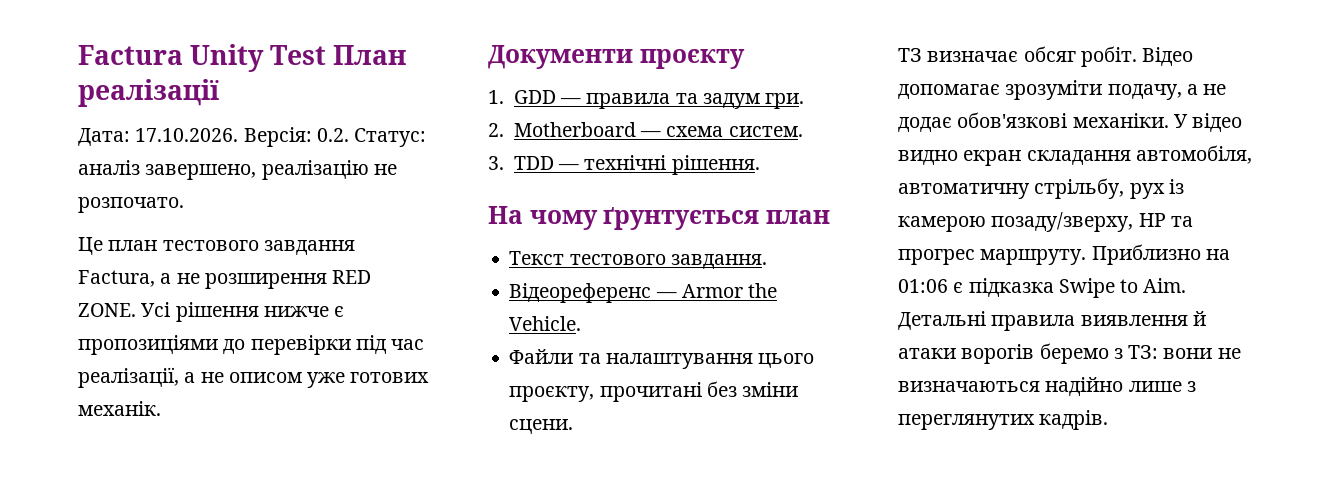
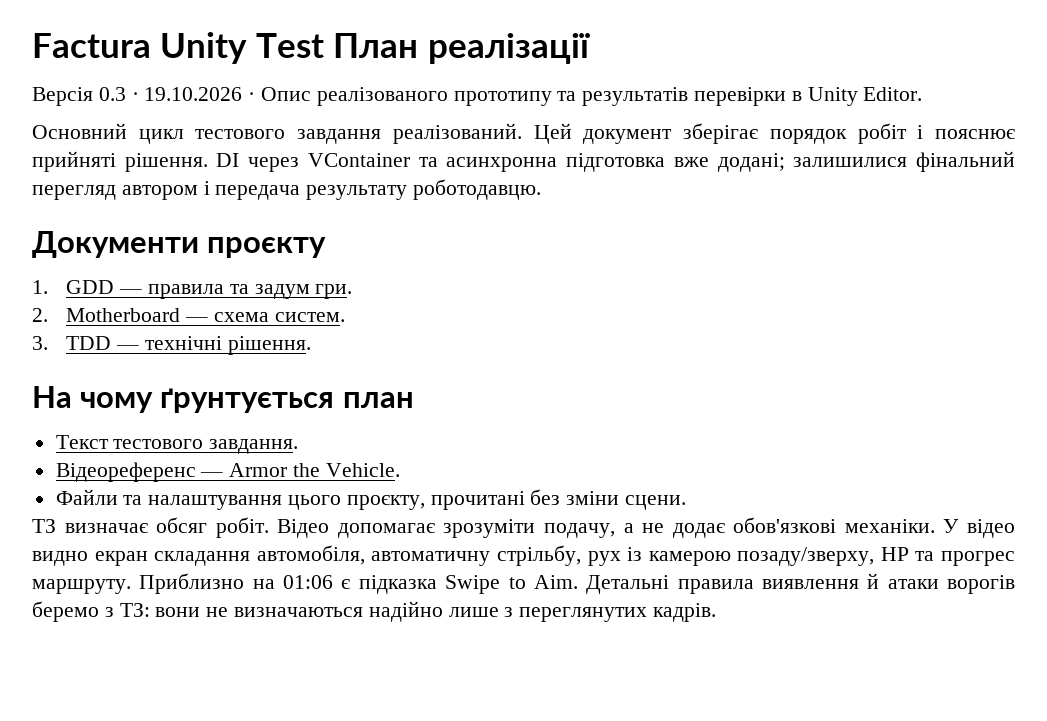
- Дата: 17.10.2026. Версія: 0.2. Статус: аналіз завершено, реалізацію не розпочато.
- Це план тестового завдання Factura, а не розширення RED ZONE. Усі рішення нижче є пропозиціями до перевірки під час реалізації, а не описом уже готових механік.
+ Версія 0.3 · 19.10.2026 · Опис реалізованого прототипу та результатів перевірки в Unity Editor.
+ Основний цикл тестового завдання реалізований. Цей документ зберігає порядок робіт і пояснює прийняті рішення. DI через VContainer та асинхронна підготовка вже додані; залишилися фінальний перегляд автором і передача результату роботодавцю.

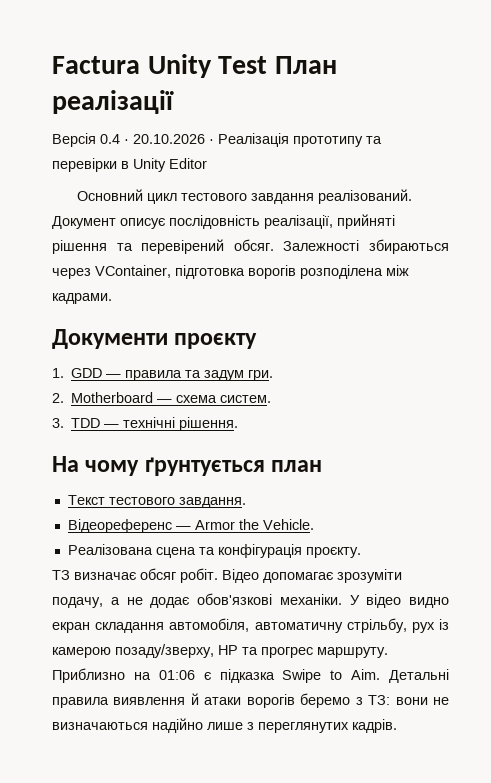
- Версія 0.3 · 19.10.2026 · Опис реалізованого прототипу та результатів перевірки в Unity Editor.
+ Версія 0.4 · 20.10.2026 · Реалізація прототипу та перевірки в Unity Editor
- Цей документ зберігає порядок робіт і пояснює прийняті рішення. DI через VContainer та асинхронна підготовка вже додані; залишилися фінальний перегляд автором і передача результату роботодавцю.
+ Документ описує послідовність реалізації, прийняті рішення та перевірений обсяг. Залежності збираються через VContainer, підготовка ворогів розподілена між кадрами.
- Файли та налаштування цього проєкту, прочитані без зміни сцени.
+ Реалізована сцена та конфігурація проєкту.

